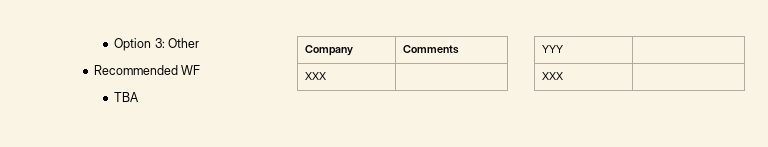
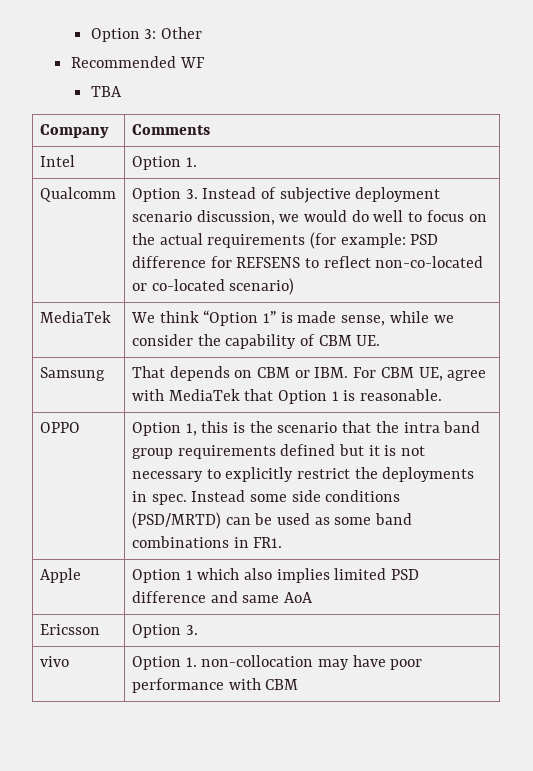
  Company | Comments
- XXX |
- YYY |
- XXX |
+ Intel | Option 1.
+ Qualcomm | Option 3. Instead of subjective deployment scenario discussion, we would do well to focus on the actual requirements (for example: PSD difference for REFSENS to reflect non-co-located or co-located scenario)
+ MediaTek | We think “Option 1” is made sense, while we consider the capability of CBM UE.
+ Samsung | That depends on CBM or IBM. For CBM UE, agree with MediaTek that Option 1 is reasonable.
+ OPPO | Option 1, this is the scenario that the intra band group requirements defined but it is not necessary to explicitly restrict the deployments in spec. Instead some side conditions (PSD/MRTD) can be used as some band combinations in FR1.
+ Apple | Option 1 which also implies limited PSD difference and same AoA
+ Ericsson | Option 3.
+ vivo | Option 1. non-collocation may have poor performance with CBM

